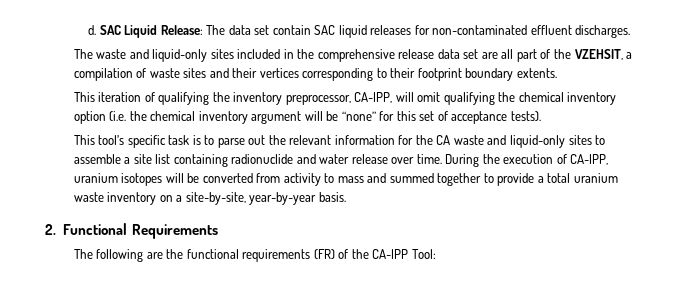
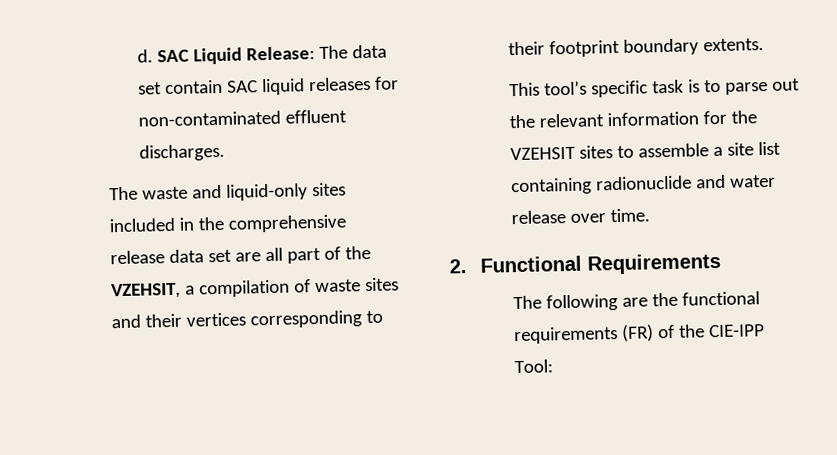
- This iteration of qualifying the inventory preprocessor, CA-IPP, will omit qualifying the chemical inventory option (i.e. the chemical inventory argument will be “none” for this set of acceptance tests).
- This tool’s specific task is to parse out the relevant information for the CA waste and liquid-only sites to assemble a site list containing radionuclide and water release over time. During the execution of CA-IPP, uranium isotopes will be converted from activity to mass and summed together to provide a total uranium waste inventory on a site-by-site, year-by-year basis.
+ This tool’s specific task is to parse out the relevant information for the VZEHSIT sites to assemble a site list containing radionuclide and water release over time.
- The following are the functional requirements (FR) of the CA-IPP Tool:
+ The following are the functional requirements (FR) of the CIE-IPP Tool:

